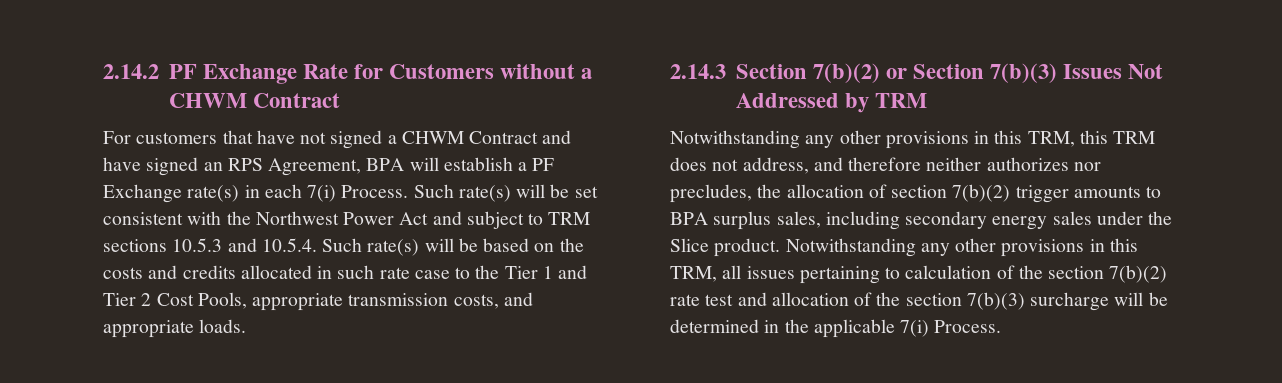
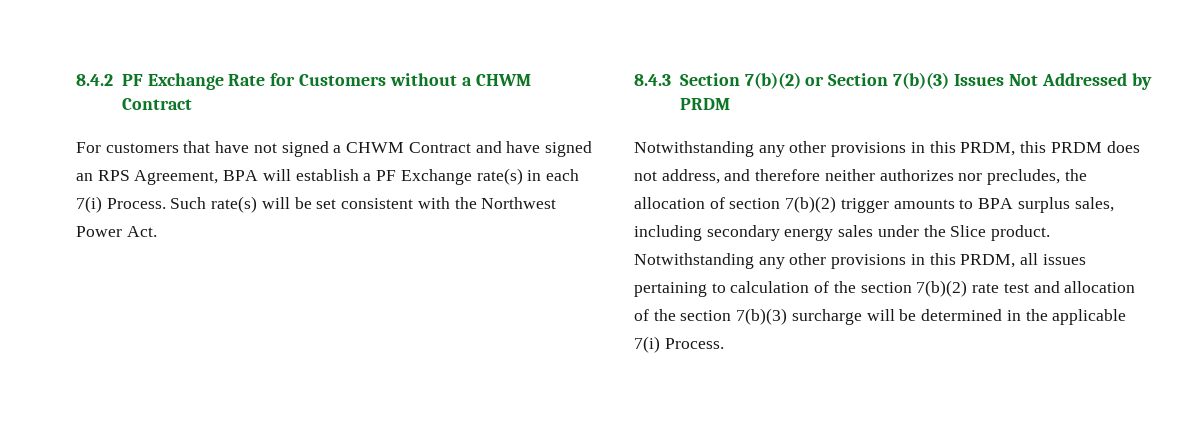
- 2.14.2 PF Exchange Rate for Customers without a CHWM Contract
+ 8.4.2 PF Exchange Rate for Customers without a CHWM Contract
- Such rate(s) will be set consistent with the Northwest Power Act and subject to TRM sections 10.5.3 and 10.5.4. Such rate(s) will be based on the costs and credits allocated in such rate case to the Tier 1 and Tier 2 Cost Pools, appropriate transmission costs, and appropriate loads.
- 2.14.3 Section 7(b)(2) or Section 7(b)(3) Issues Not Addressed by TRM
- Notwithstanding any other provisions in this TRM, this TRM does not address, and therefore neither authorizes nor precludes, the allocation of section 7(b)(2) trigger amounts to BPA surplus sales, including secondary energy sales under the Slice product.
+ Such rate(s) will be set consistent with the Northwest Power Act.
+ 8.4.3 Section 7(b)(2) or Section 7(b)(3) Issues Not Addressed by PRDM
+ Notwithstanding any other provisions in this PRDM, this PRDM does not address, and therefore neither authorizes nor precludes, the allocation of section 7(b)(2) trigger amounts to BPA surplus sales, including secondary energy sales under the Slice product.
- Notwithstanding any other provisions in this TRM, all issues pertaining to calculation of the section 7(b)(2) rate test and allocation of the section 7(b)(3) surcharge will be determined in the applicable 7(i) Process.
+ Notwithstanding any other provisions in this PRDM, all issues pertaining to calculation of the section 7(b)(2) rate test and allocation of the section 7(b)(3) surcharge will be determined in the applicable 7(i) Process.

